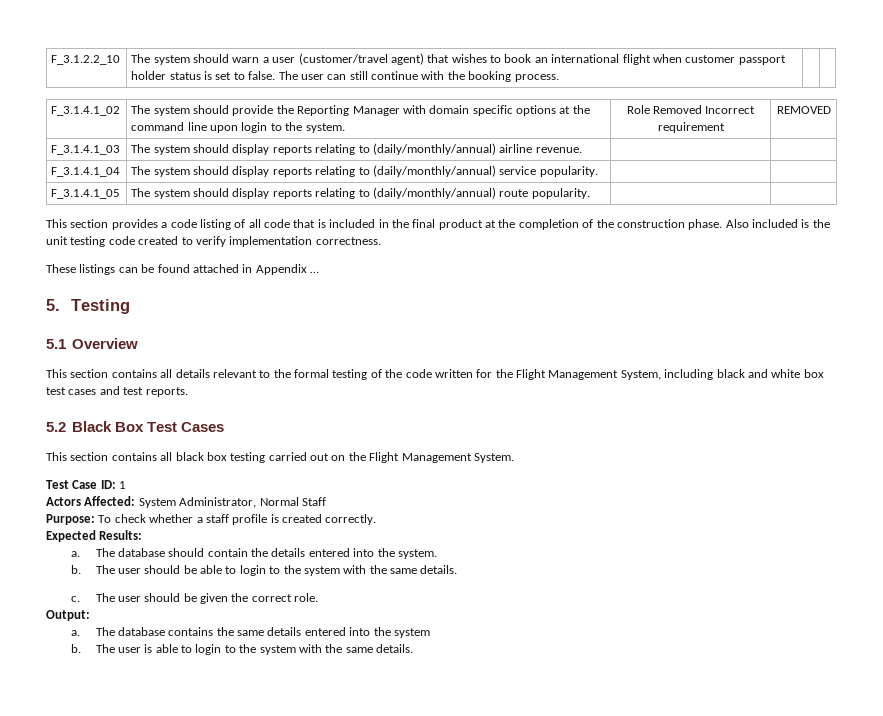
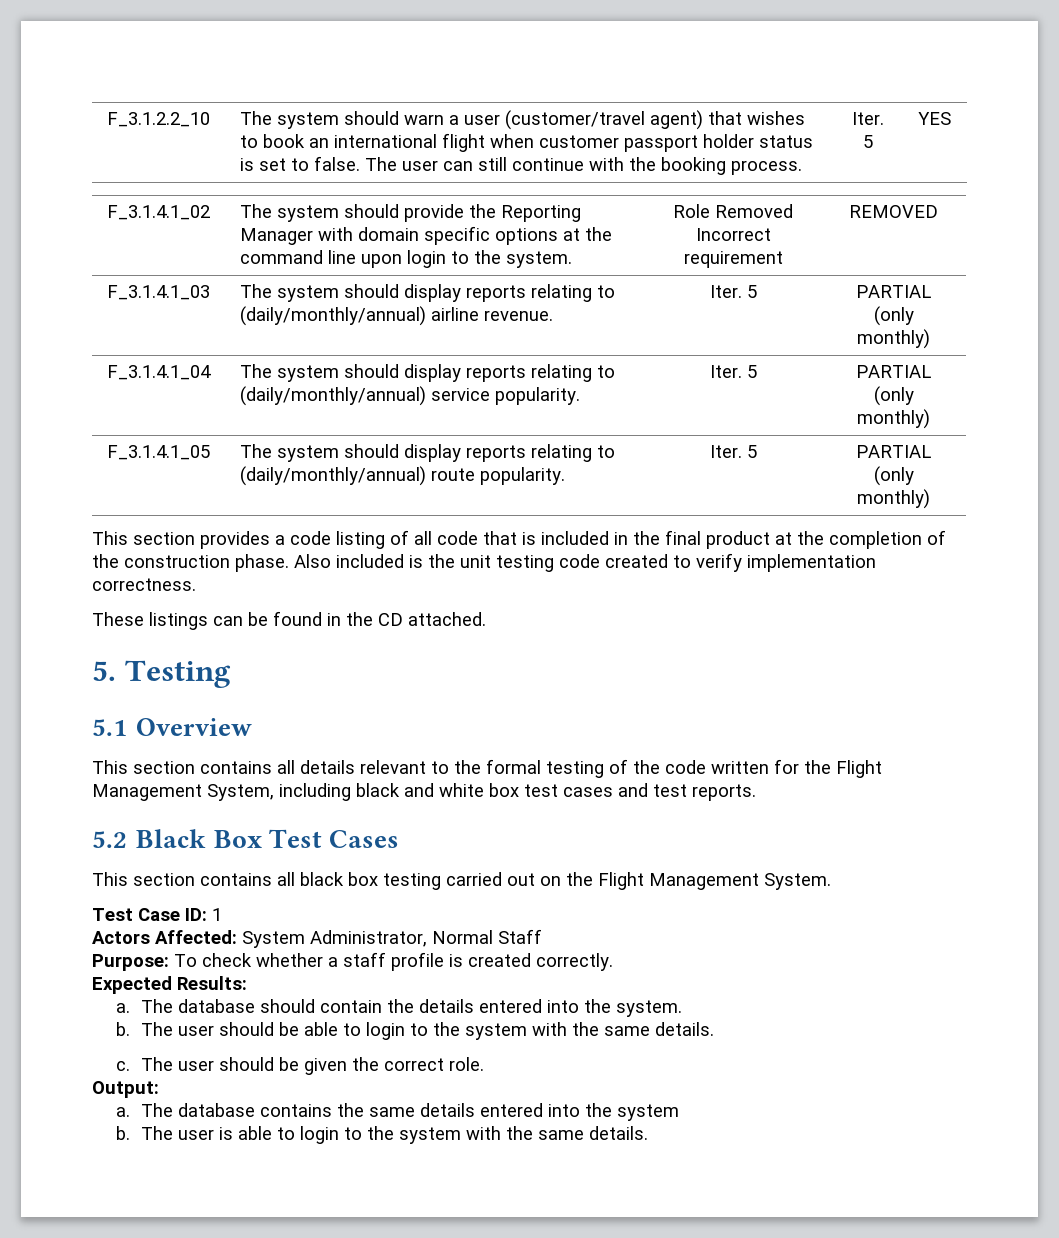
- F_3.1.2.2_10 | The system should warn a user (customer/travel agent) that wishes to book an international flight when customer passport holder status is set to false. The user can still continue with the booking process. | |
+ F_3.1.2.2_10 | The system should warn a user (customer/travel agent) that wishes to book an international flight when customer passport holder status is set to false. The user can still continue with the booking process. | Iter. 5 | YES
- F_3.1.4.1_03 | The system should display reports relating to (daily/monthly/annual) airline revenue. | |
+ F_3.1.4.1_03 | The system should display reports relating to (daily/monthly/annual) airline revenue. | Iter. 5 | PARTIAL (only monthly)
- F_3.1.4.1_04 | The system should display reports relating to (daily/monthly/annual) service popularity. | |
+ F_3.1.4.1_04 | The system should display reports relating to (daily/monthly/annual) service popularity. | Iter. 5 | PARTIAL (only monthly)
- F_3.1.4.1_05 | The system should display reports relating to (daily/monthly/annual) route popularity. | |
+ F_3.1.4.1_05 | The system should display reports relating to (daily/monthly/annual) route popularity. | Iter. 5 | PARTIAL (only monthly)
- These listings can be found attached in Appendix …
+ These listings can be found in the CD attached.

